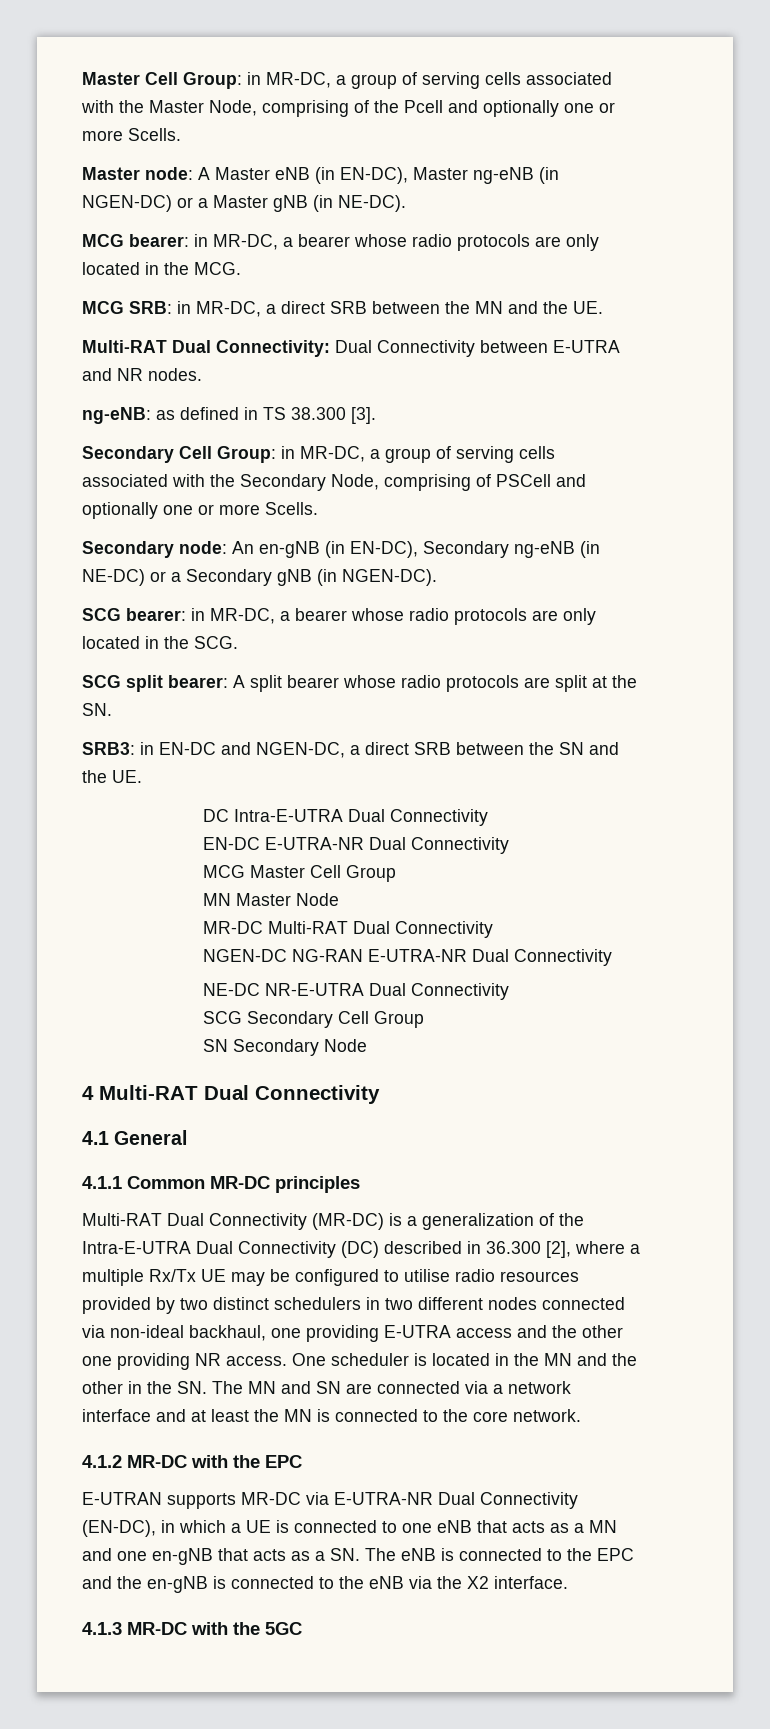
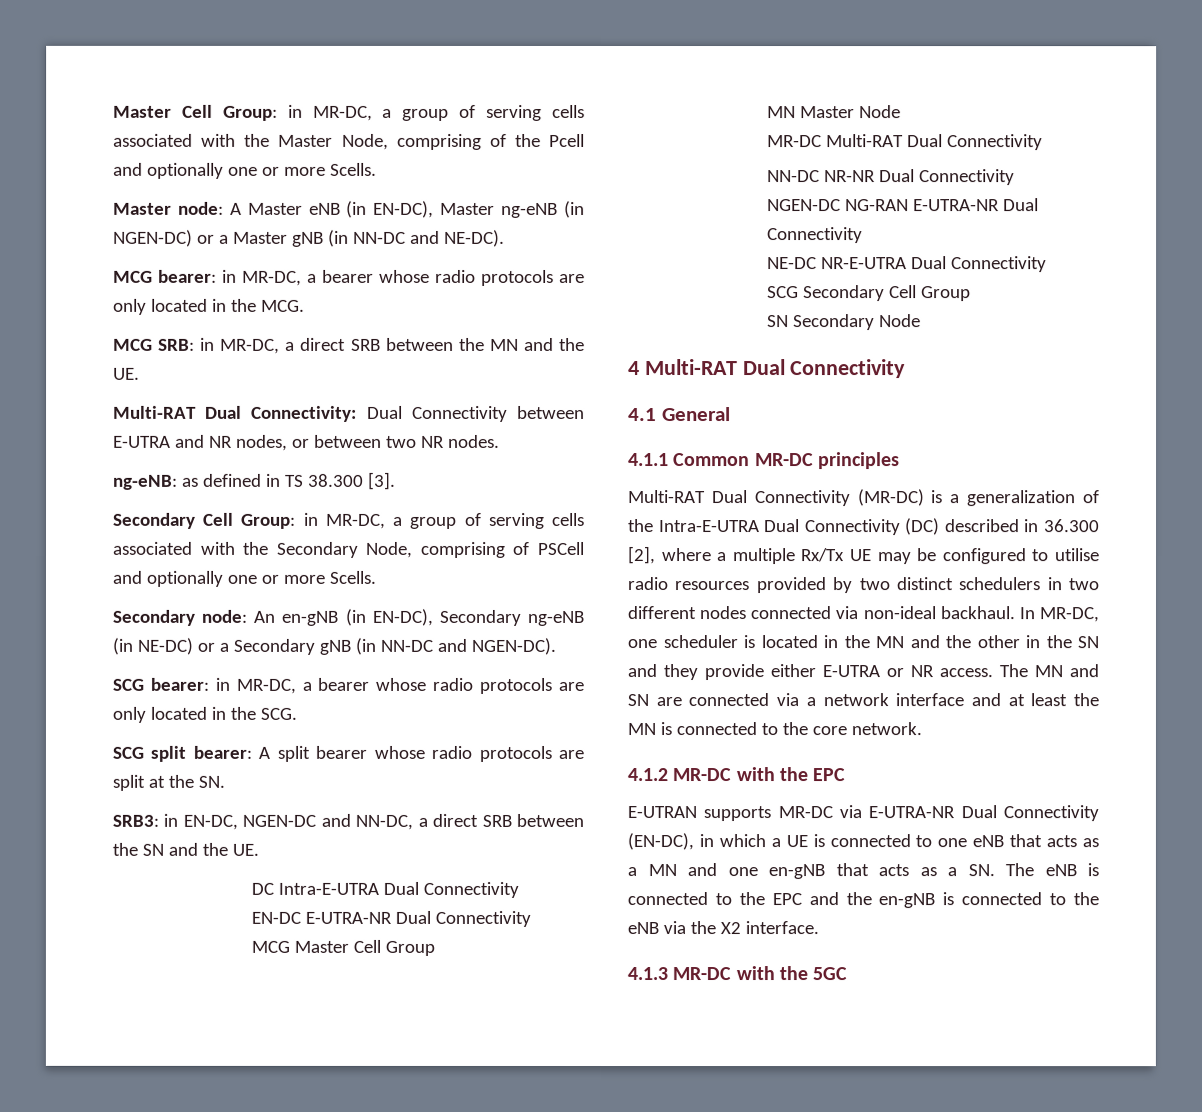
- Master node: A Master eNB (in EN-DC), Master ng-eNB (in NGEN-DC) or a Master gNB (in NE-DC).
+ Master node: A Master eNB (in EN-DC), Master ng-eNB (in NGEN-DC) or a Master gNB (in NN-DC and NE-DC).
- Multi-RAT Dual Connectivity: Dual Connectivity between E-UTRA and NR nodes.
+ Multi-RAT Dual Connectivity: Dual Connectivity between E-UTRA and NR nodes, or between two NR nodes.
- Secondary node: An en-gNB (in EN-DC), Secondary ng-eNB (in NE-DC) or a Secondary gNB (in NGEN-DC).
+ Secondary node: An en-gNB (in EN-DC), Secondary ng-eNB (in NE-DC) or a Secondary gNB (in NN-DC and NGEN-DC).
- SRB3: in EN-DC and NGEN-DC, a direct SRB between the SN and the UE.
+ SRB3: in EN-DC, NGEN-DC and NN-DC, a direct SRB between the SN and the UE.
+ NN-DC NR-NR Dual Connectivity
- Multi-RAT Dual Connectivity (MR-DC) is a generalization of the Intra-E-UTRA Dual Connectivity (DC) described in 36.300 [2], where a multiple Rx/Tx UE may be configured to utilise radio resources provided by two distinct schedulers in two different nodes connected via non-ideal backhaul, one providing E-UTRA access and the other one providing NR access. One scheduler is located in the MN and the other in the SN. The MN and SN are connected via a network interface and at least the MN is connected to the core network.
+ Multi-RAT Dual Connectivity (MR-DC) is a generalization of the Intra-E-UTRA Dual Connectivity (DC) described in 36.300 [2], where a multiple Rx/Tx UE may be configured to utilise radio resources provided by two distinct schedulers in two different nodes connected via non-ideal backhaul. In MR-DC, one scheduler is located in the MN and the other in the SN and they provide either E-UTRA or NR access. The MN and SN are connected via a network interface and at least the MN is connected to the core network.

